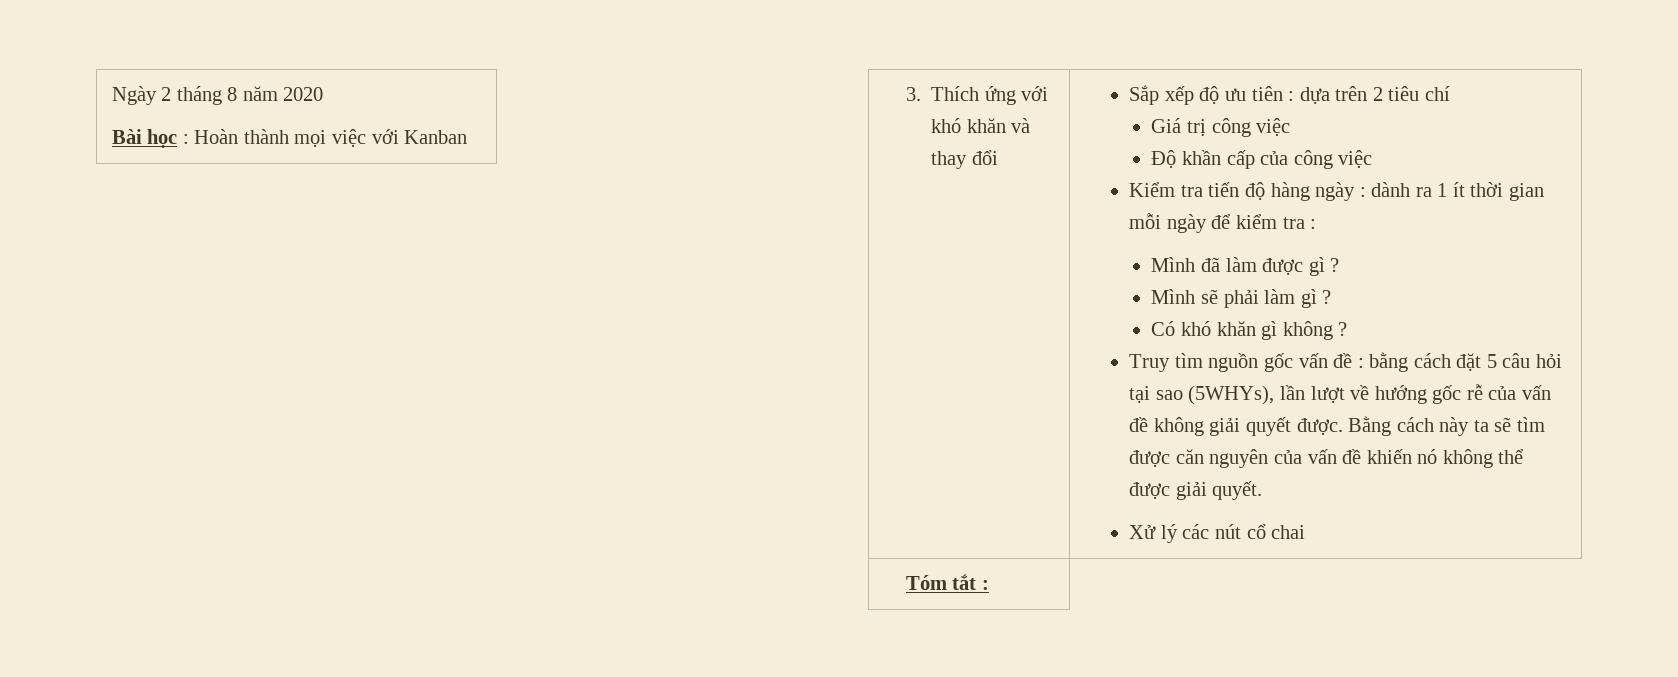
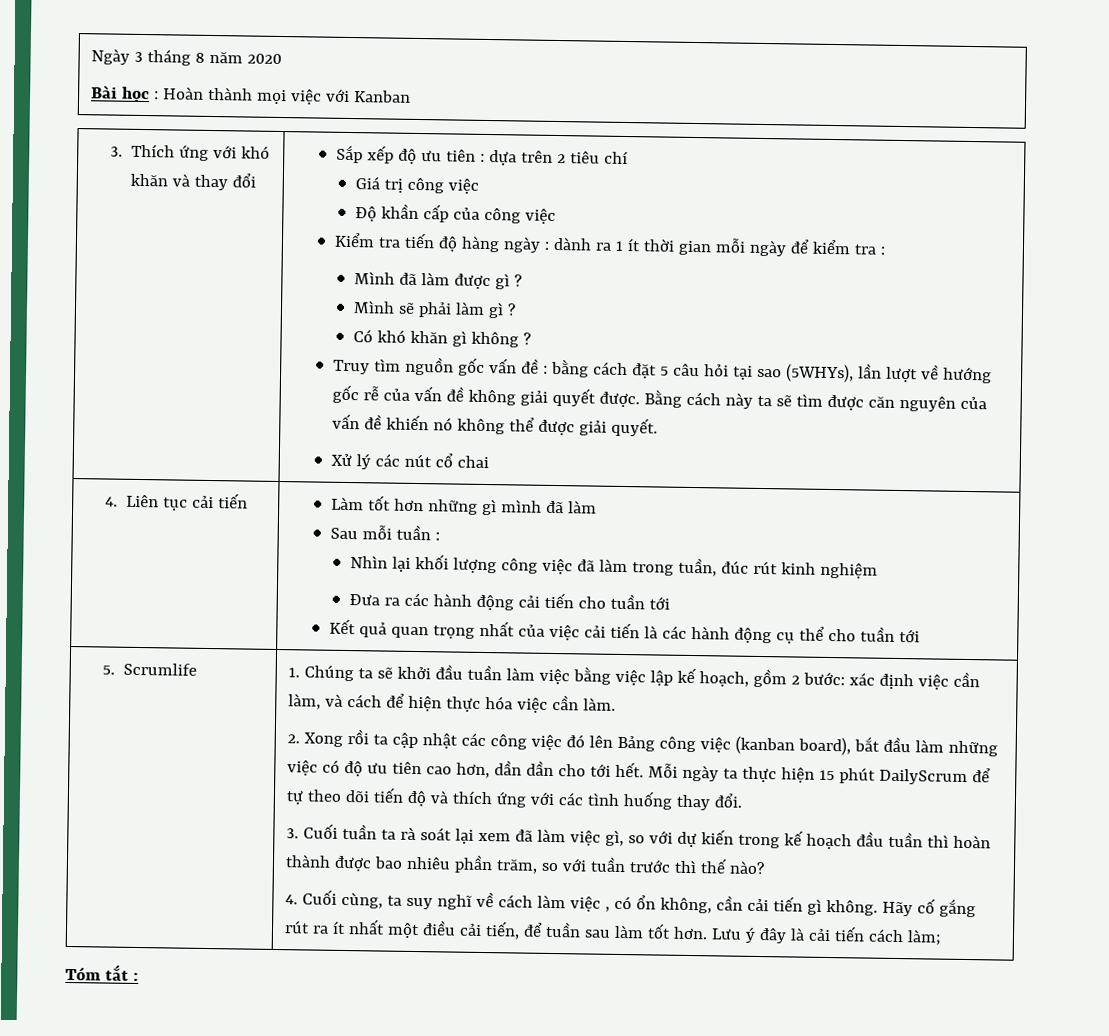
- Ngày 2 tháng 8 năm 2020
+ Ngày 3 tháng 8 năm 2020
+ 4. Liên tục cải tiến | Làm tốt hơn những gì mình đã làm
+ Sau mỗi tuần :
+ Nhìn lại khối lượng công việc đã làm trong tuần, đúc rút kinh nghiệm
+ Đưa ra các hành động cải tiến cho tuần tới
+ Kết quả quan trọng nhất của việc cải tiến là các hành động cụ thể cho tuần tới
+ 5. Scrumlife | 1. Chúng ta sẽ khởi đầu tuần làm việc bằng việc lập kế hoạch, gồm 2 bước: xác định việc cần làm, và cách để hiện thực hóa việc cần làm.
+ 2. Xong rồi ta cập nhật các công việc đó lên Bảng công việc (kanban board), bắt đầu làm những việc có độ ưu tiên cao hơn, dần dần cho tới hết. Mỗi ngày ta thực hiện 15 phút DailyScrum để tự theo dõi tiến độ và thích ứng với các tình huống thay đổi.
+ 3. Cuối tuần ta rà soát lại xem đã làm việc gì, so với dự kiến trong kế hoạch đầu tuần thì hoàn thành được bao nhiêu phần trăm, so với tuần trước thì thế nào?
+ 4. Cuối cùng, ta suy nghĩ về cách làm việc , có ổn không, cần cải tiến gì không. Hãy cố gắng rút ra ít nhất một điều cải tiến, để tuần sau làm tốt hơn. Lưu ý đây là cải tiến cách làm;

